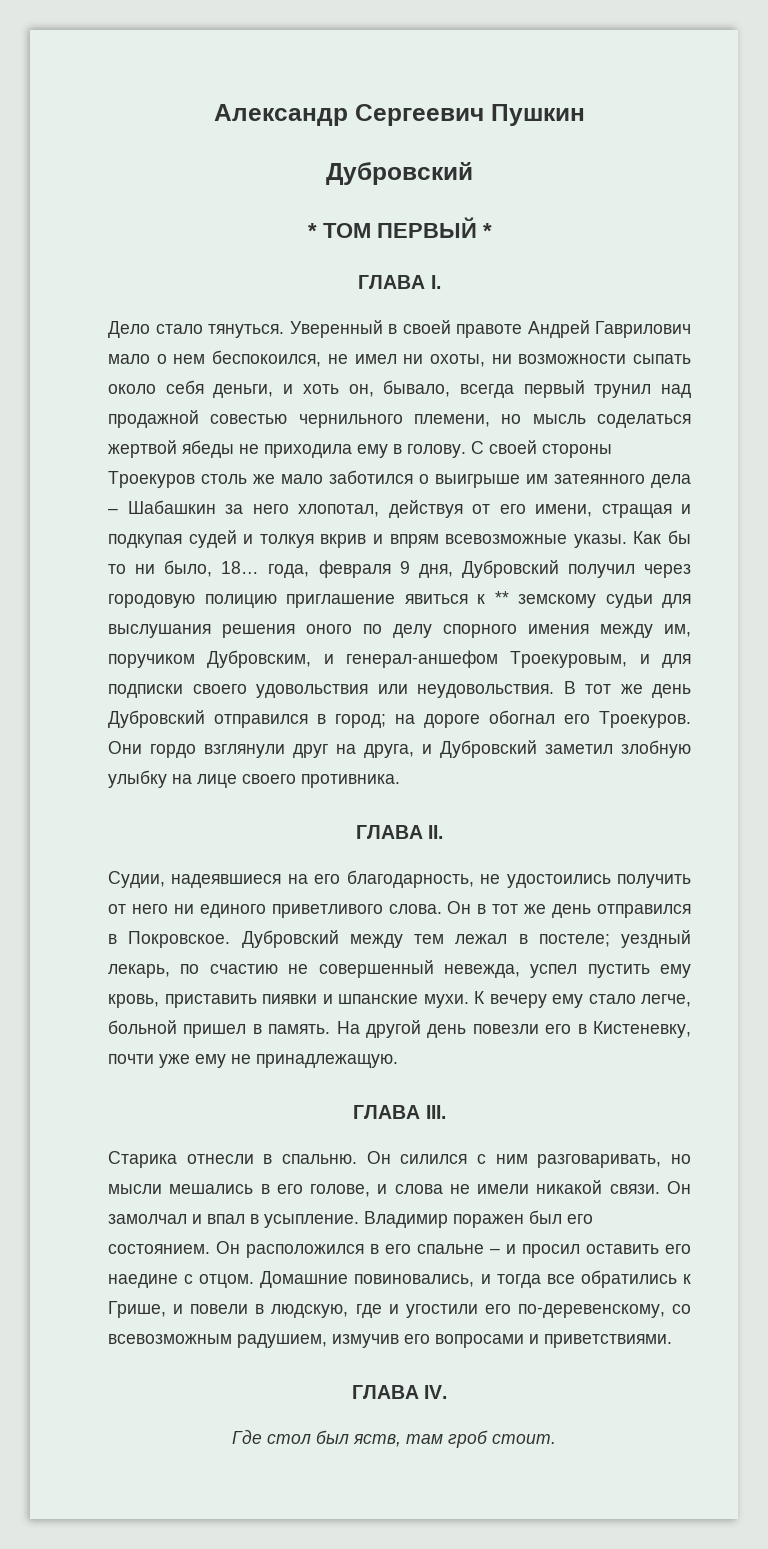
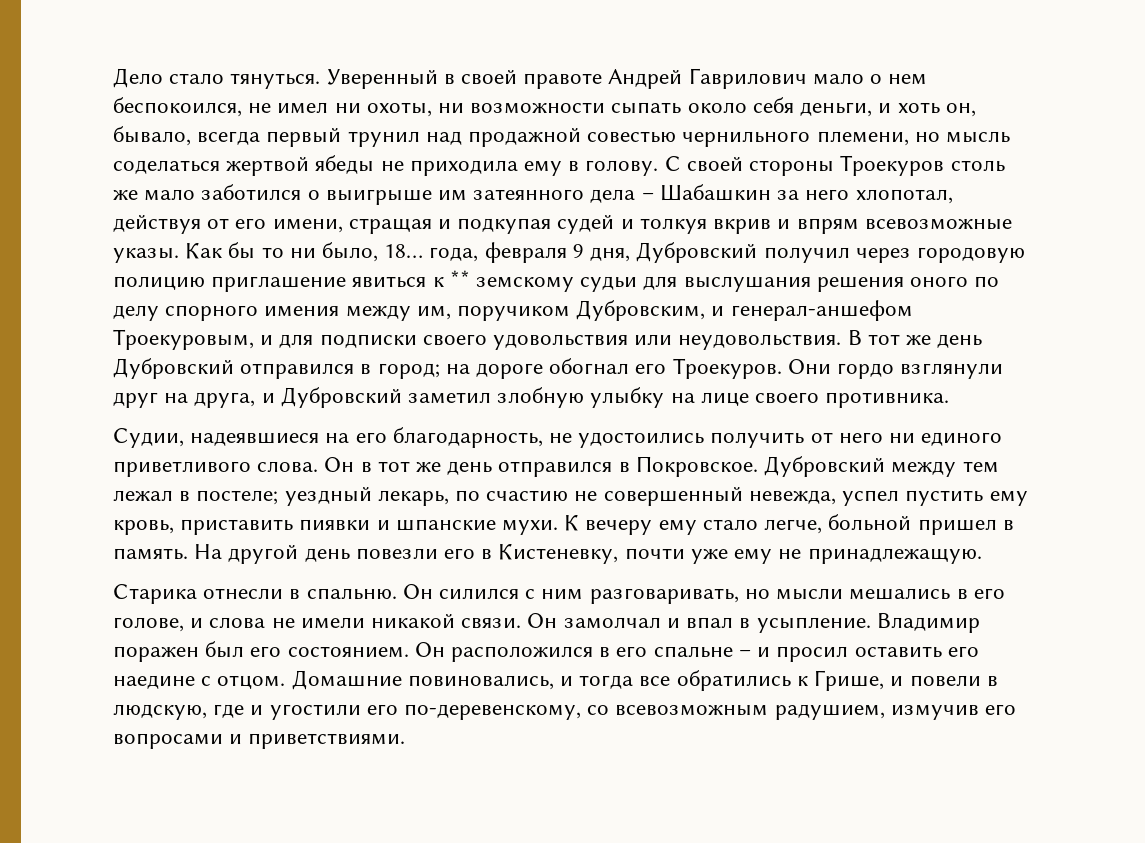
- Александр Сергеевич Пушкин
- Дубровский
- * ТОМ ПЕРВЫЙ *
- ГЛАВА I.
- ГЛАВА II.
- ГЛАВА III.
- ГЛАВА IV.
- Где стол был яств, там гроб стоит.

